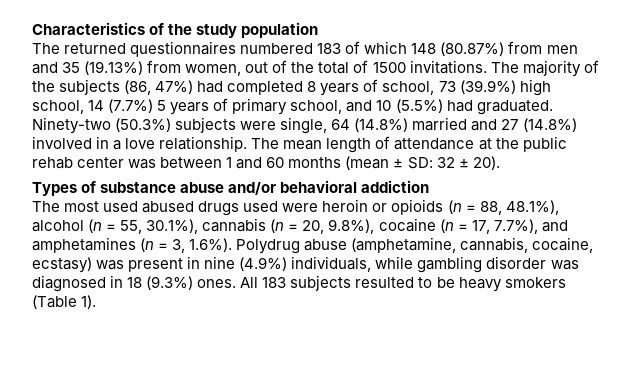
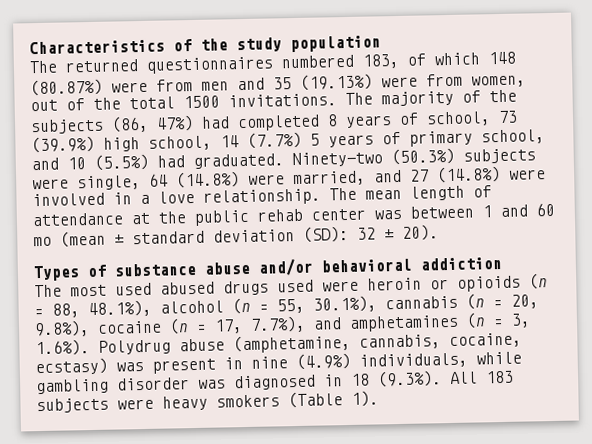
- The returned questionnaires numbered 183 of which 148 (80.87%) from men and 35 (19.13%) from women, out of the total of 1500 invitations.
+ The returned questionnaires numbered 183, of which 148 (80.87%) were from men and 35 (19.13%) were from women, out of the total 1500 invitations.
- Ninety-two (50.3%) subjects were single, 64 (14.8%) married and 27 (14.8%) involved in a love relationship.
+ Ninety-two (50.3%) subjects were single, 64 (14.8%) were married, and 27 (14.8%) were involved in a love relationship.
- The mean length of attendance at the public rehab center was between 1 and 60 months (mean ± SD: 32 ± 20).
+ The mean length of attendance at the public rehab center was between 1 and 60 mo (mean ± standard deviation (SD): 32 ± 20).
- The most used abused drugs used were heroin or opioids (n = 88, 48.1%), alcohol (n = 55, 30.1%), cannabis (n = 20, 9.8%), cocaine (n = 17, 7.7%), and amphetamines (n = 3, 1.6%). Polydrug abuse (amphetamine, cannabis, cocaine, ecstasy) was present in nine (4.9%) individuals, while gambling disorder was diagnosed in 18 (9.3%) ones. All 183 subjects resulted to be heavy smokers (Table 1).
+ The most used abused drugs used were heroin or opioids (n = 88, 48.1%), alcohol (n = 55, 30.1%), cannabis (n = 20, 9.8%), cocaine (n = 17, 7.7%), and amphetamines (n = 3, 1.6%). Polydrug abuse (amphetamine, cannabis, cocaine, ecstasy) was present in nine (4.9%) individuals, while gambling disorder was diagnosed in 18 (9.3%). All 183 subjects were heavy smokers (Table 1).

